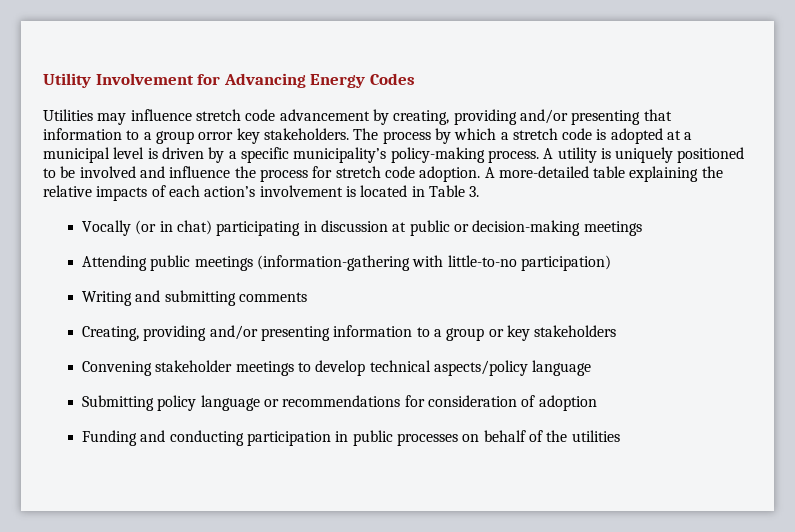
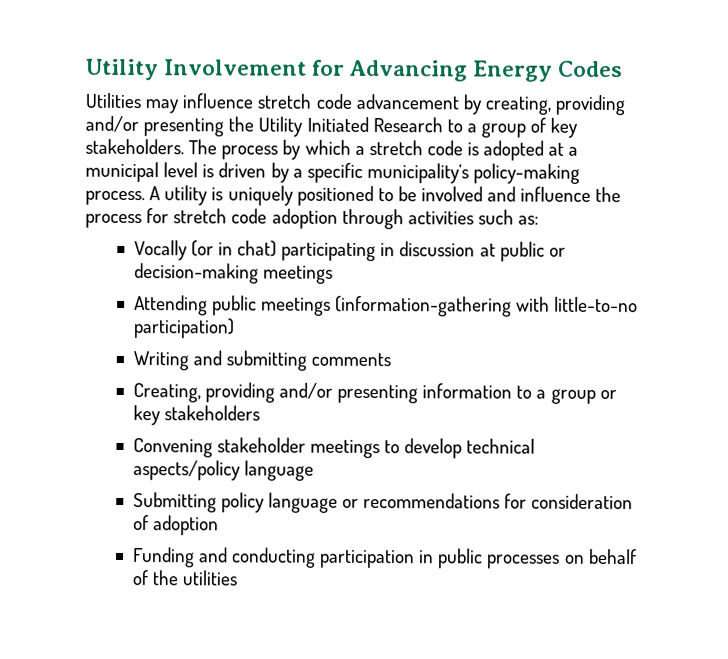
- Utilities may influence stretch code advancement by creating, providing and/or presenting that information to a group orror key stakeholders.
+ Utilities may influence stretch code advancement by creating, providing and/or presenting the Utility Initiated Research to a group of key stakeholders.
- A utility is uniquely positioned to be involved and influence the process for stretch code adoption. A more-detailed table explaining the relative impacts of each action’s involvement is located in Table 3.
+ A utility is uniquely positioned to be involved and influence the process for stretch code adoption through activities such as:

